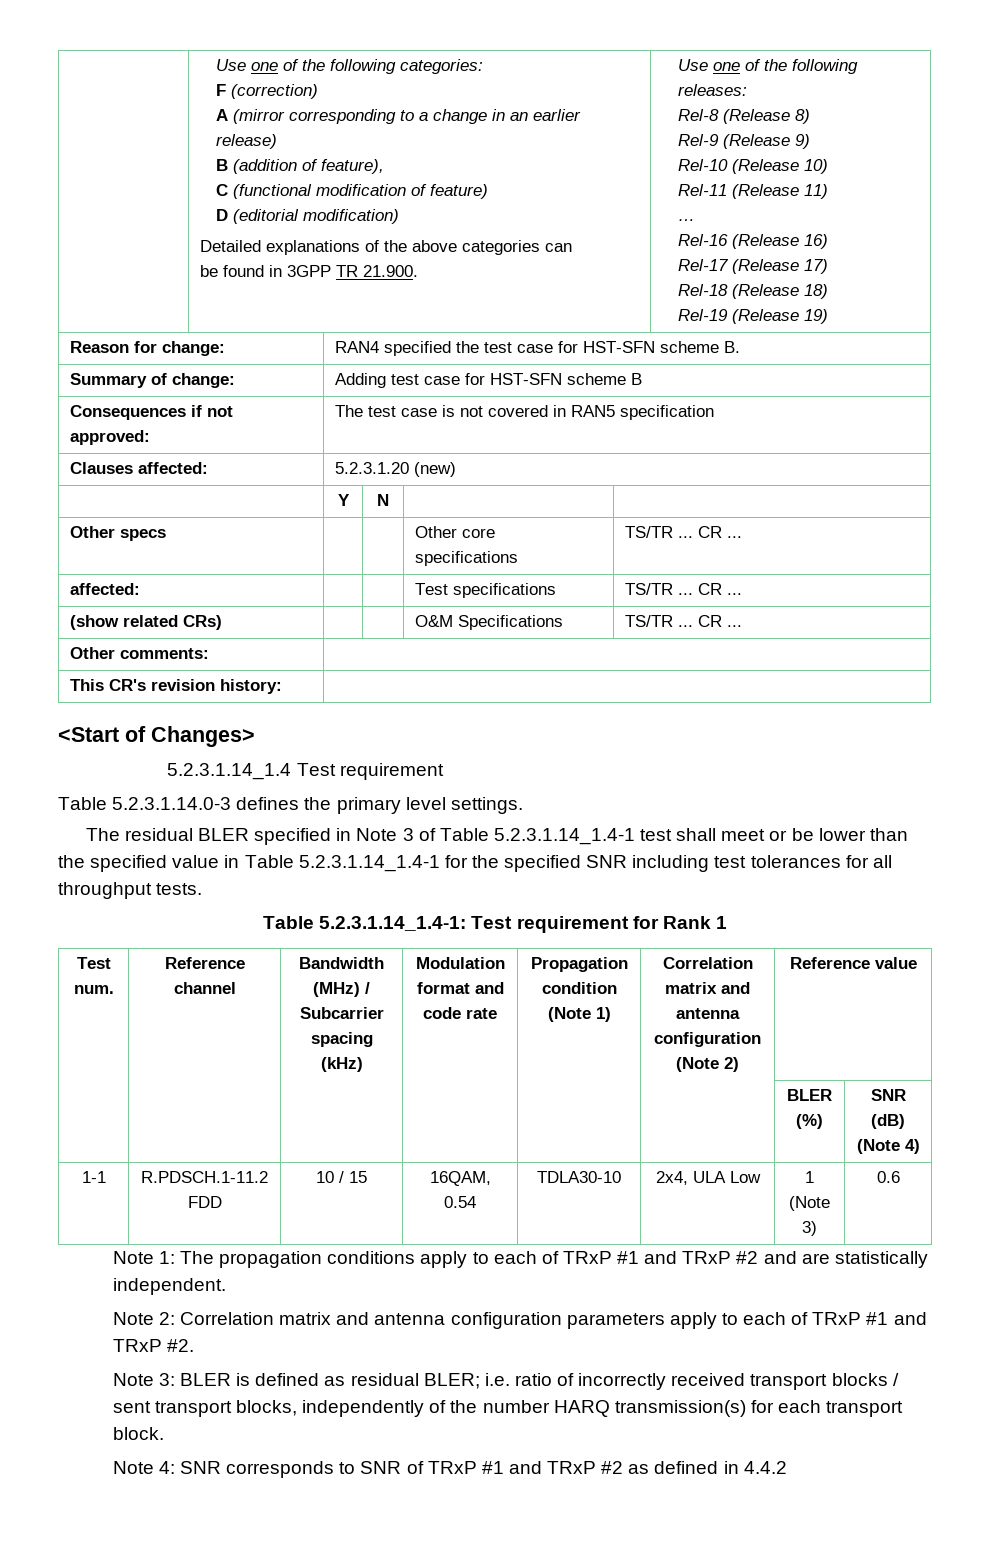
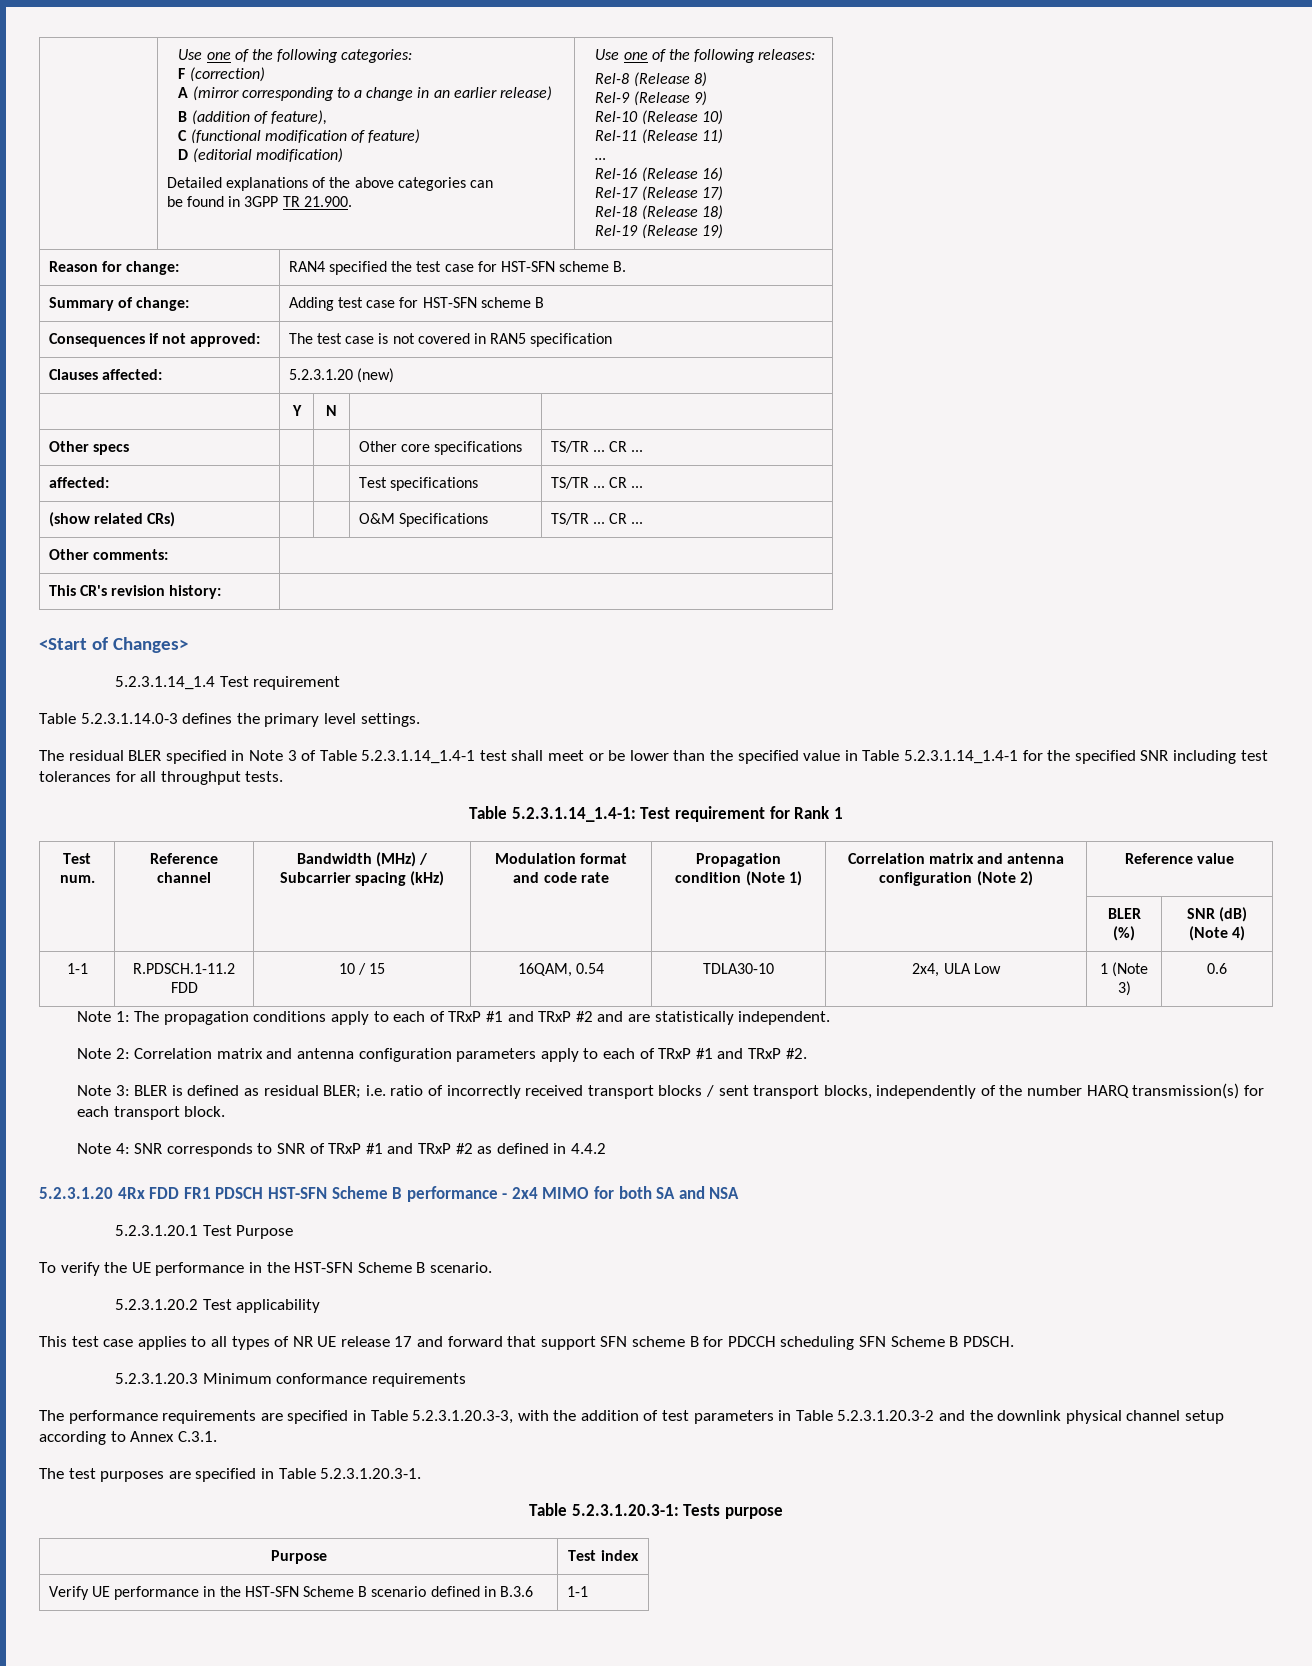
+ 5.2.3.1.20 4Rx FDD FR1 PDSCH HST-SFN Scheme B performance - 2x4 MIMO for both SA and NSA
+ 5.2.3.1.20.1 Test Purpose
+ To verify the UE performance in the HST-SFN Scheme B scenario.
+ 5.2.3.1.20.2 Test applicability
+ This test case applies to all types of NR UE release 17 and forward that support SFN scheme B for PDCCH scheduling SFN Scheme B PDSCH.
+ 5.2.3.1.20.3 Minimum conformance requirements
+ The performance requirements are specified in Table 5.2.3.1.20.3-3, with the addition of test parameters in Table 5.2.3.1.20.3-2 and the downlink physical channel setup according to Annex C.3.1.
+ The test purposes are specified in Table 5.2.3.1.20.3-1.
+ Table 5.2.3.1.20.3-1: Tests purpose
+ Purpose | Test index
+ Verify UE performance in the HST-SFN Scheme B scenario defined in B.3.6 | 1-1

